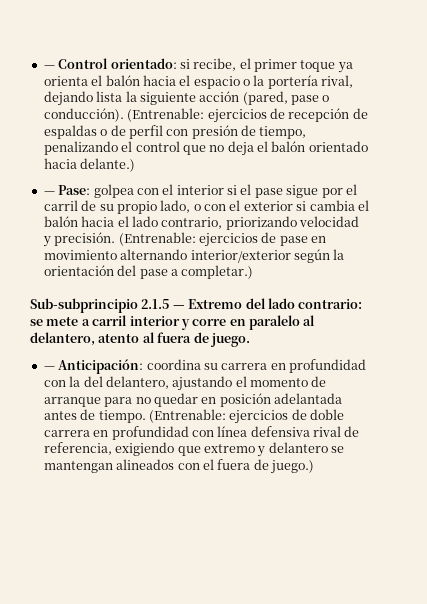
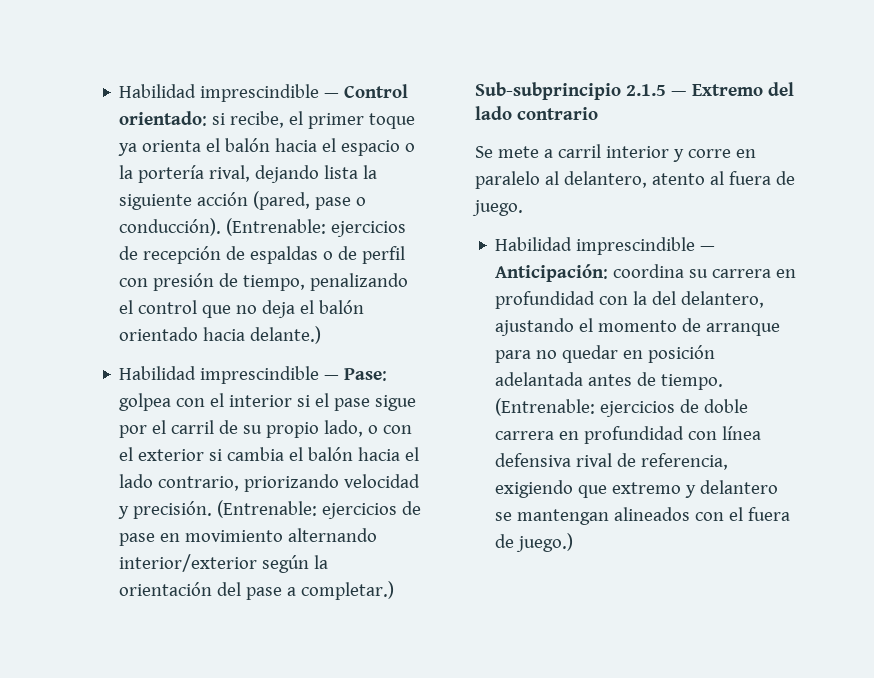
- — Control orientado: si recibe, el primer toque ya orienta el balón hacia el espacio o la portería rival, dejando lista la siguiente acción (pared, pase o conducción).
+ Habilidad imprescindible — Control orientado: si recibe, el primer toque ya orienta el balón hacia el espacio o la portería rival, dejando lista la siguiente acción (pared, pase o conducción).
- — Pase: golpea con el interior si el pase sigue por el carril de su propio lado, o con el exterior si cambia el balón hacia el lado contrario, priorizando velocidad y precisión.
+ Habilidad imprescindible — Pase: golpea con el interior si el pase sigue por el carril de su propio lado, o con el exterior si cambia el balón hacia el lado contrario, priorizando velocidad y precisión.
- Sub-subprincipio 2.1.5 — Extremo del lado contrario: se mete a carril interior y corre en paralelo al delantero, atento al fuera de juego.
+ Sub-subprincipio 2.1.5 — Extremo del lado contrario
+ Se mete a carril interior y corre en paralelo al delantero, atento al fuera de juego.
- — Anticipación: coordina su carrera en profundidad con la del delantero, ajustando el momento de arranque para no quedar en posición adelantada antes de tiempo.
+ Habilidad imprescindible — Anticipación: coordina su carrera en profundidad con la del delantero, ajustando el momento de arranque para no quedar en posición adelantada antes de tiempo.

